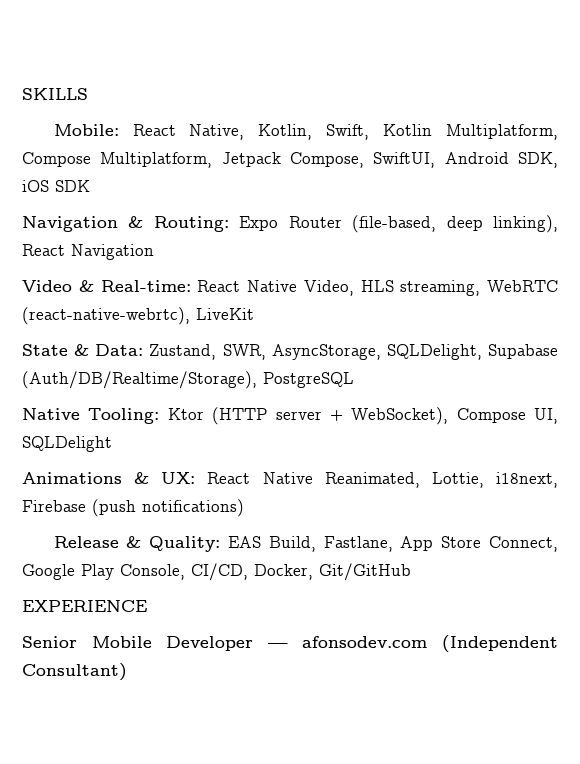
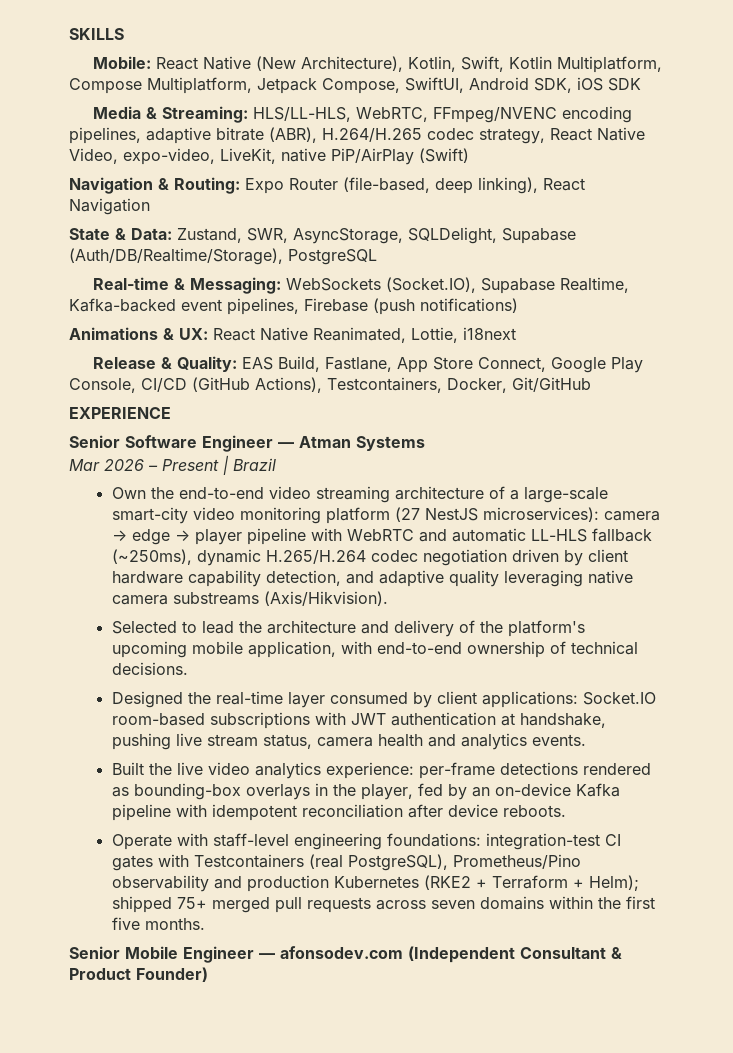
- Mobile: React Native, Kotlin, Swift, Kotlin Multiplatform, Compose Multiplatform, Jetpack Compose, SwiftUI, Android SDK, iOS SDK
+ Mobile: React Native (New Architecture), Kotlin, Swift, Kotlin Multiplatform, Compose Multiplatform, Jetpack Compose, SwiftUI, Android SDK, iOS SDK
+ Media & Streaming: HLS/LL-HLS, WebRTC, FFmpeg/NVENC encoding pipelines, adaptive bitrate (ABR), H.264/H.265 codec strategy, React Native Video, expo-video, LiveKit, native PiP/AirPlay (Swift)
- Video & Real-time: React Native Video, HLS streaming, WebRTC (react-native-webrtc), LiveKit
- Native Tooling: Ktor (HTTP server + WebSocket), Compose UI, SQLDelight
+ Real-time & Messaging: WebSockets (Socket.IO), Supabase Realtime, Kafka-backed event pipelines, Firebase (push notifications)
- Animations & UX: React Native Reanimated, Lottie, i18next, Firebase (push notifications)
+ Animations & UX: React Native Reanimated, Lottie, i18next
- Release & Quality: EAS Build, Fastlane, App Store Connect, Google Play Console, CI/CD, Docker, Git/GitHub
+ Release & Quality: EAS Build, Fastlane, App Store Connect, Google Play Console, CI/CD (GitHub Actions), Testcontainers, Docker, Git/GitHub
+ Senior Software Engineer — Atman Systems
+ Mar 2026 – Present | Brazil
+ Own the end-to-end video streaming architecture of a large-scale smart-city video monitoring platform (27 NestJS microservices): camera → edge → player pipeline with WebRTC and automatic LL-HLS fallback (~250ms), dynamic H.265/H.264 codec negotiation driven by client hardware capability detection, and adaptive quality leveraging native camera substreams (Axis/Hikvision).
+ Selected to lead the architecture and delivery of the platform's upcoming mobile application, with end-to-end ownership of technical decisions.
+ Designed the real-time layer consumed by client applications: Socket.IO room-based subscriptions with JWT authentication at handshake, pushing live stream status, camera health and analytics events.
+ Built the live video analytics experience: per-frame detections rendered as bounding-box overlays in the player, fed by an on-device Kafka pipeline with idempotent reconciliation after device reboots.
+ Operate with staff-level engineering foundations: integration-test CI gates with Testcontainers (real PostgreSQL), Prometheus/Pino observability and production Kubernetes (RKE2 + Terraform + Helm); shipped 75+ merged pull requests across seven domains within the first five months.
- Senior Mobile Developer — afonsodev.com (Independent Consultant)
+ Senior Mobile Engineer — afonsodev.com (Independent Consultant & Product Founder)

